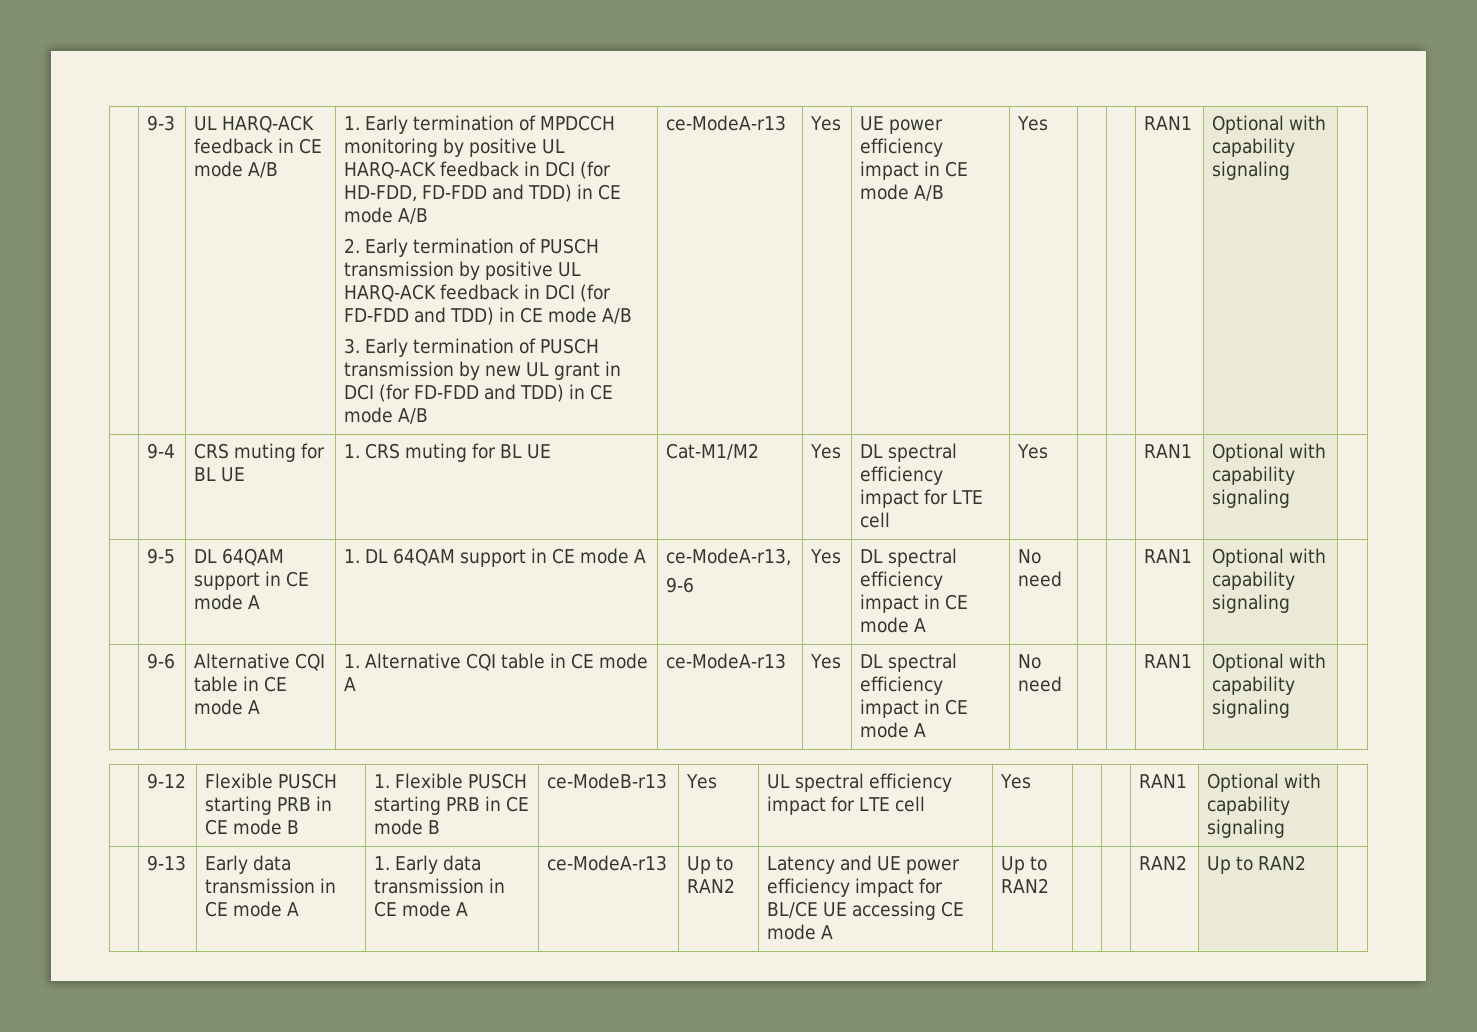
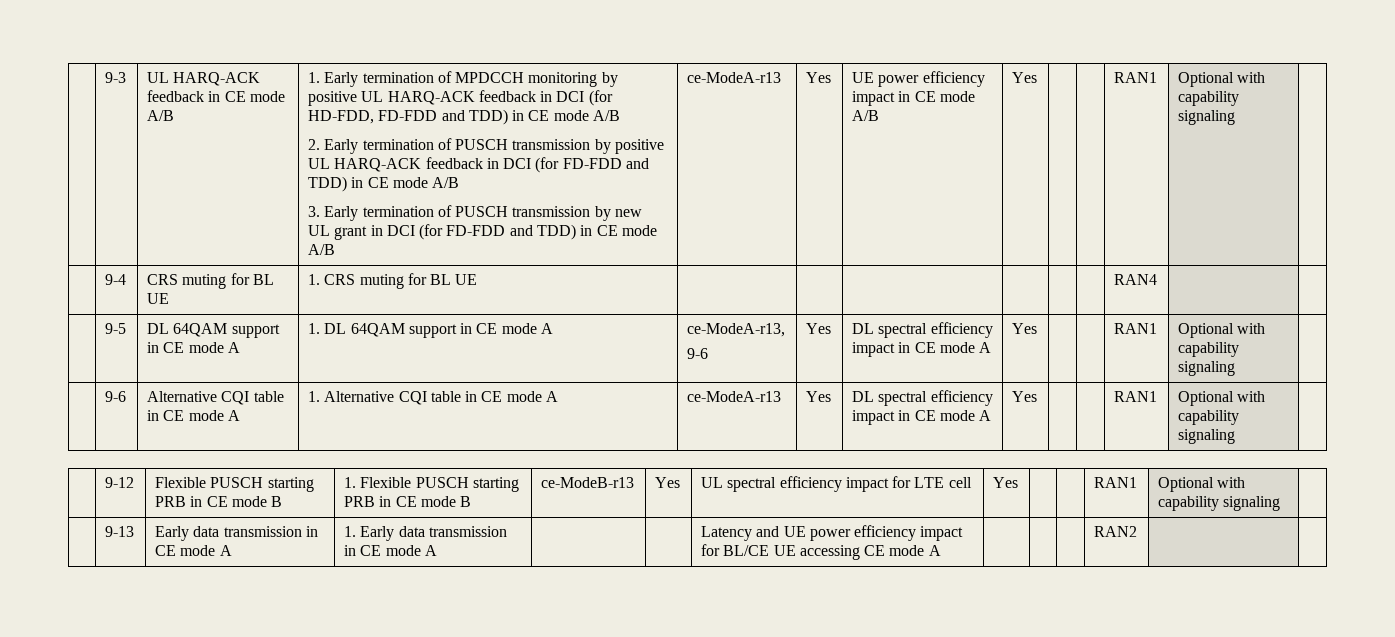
- | 9-4 | CRS muting for BL UE | 1. CRS muting for BL UE | Cat-M1/M2 | Yes | DL spectral efficiency impact for LTE cell | Yes | | | RAN1 | Optional with capability signaling |
+ | 9-4 | CRS muting for BL UE | 1. CRS muting for BL UE | | | | | | | RAN4 | |
  | 9-5 | DL 64QAM support in CE mode A | 1. DL 64QAM support in CE mode A | ce-ModeA-r13,
- 9-6 | Yes | DL spectral efficiency impact in CE mode A | No need | | | RAN1 | Optional with capability signaling |
+ 9-6 | Yes | DL spectral efficiency impact in CE mode A | Yes | | | RAN1 | Optional with capability signaling |
- | 9-6 | Alternative CQI table in CE mode A | 1. Alternative CQI table in CE mode A | ce-ModeA-r13 | Yes | DL spectral efficiency impact in CE mode A | No need | | | RAN1 | Optional with capability signaling |
+ | 9-6 | Alternative CQI table in CE mode A | 1. Alternative CQI table in CE mode A | ce-ModeA-r13 | Yes | DL spectral efficiency impact in CE mode A | Yes | | | RAN1 | Optional with capability signaling |
- | 9-13 | Early data transmission in CE mode A | 1. Early data transmission in CE mode A | ce-ModeA-r13 | Up to RAN2 | Latency and UE power efficiency impact for BL/CE UE accessing CE mode A | Up to RAN2 | | | RAN2 | Up to RAN2 |
+ | 9-13 | Early data transmission in CE mode A | 1. Early data transmission in CE mode A | | | Latency and UE power efficiency impact for BL/CE UE accessing CE mode A | | | | RAN2 | |

